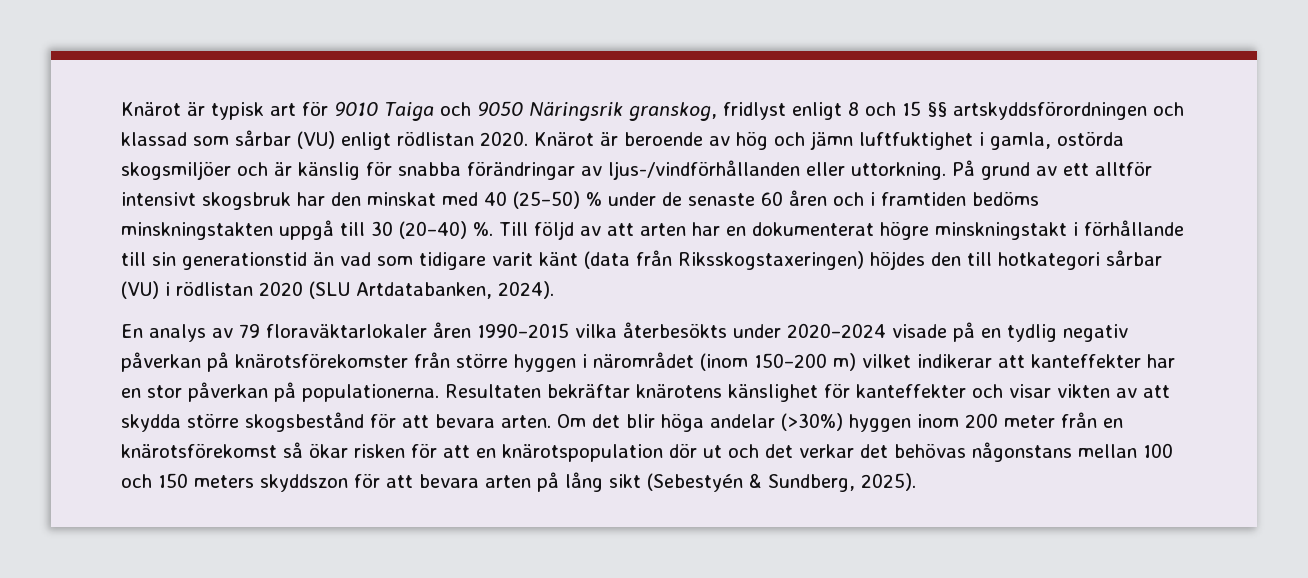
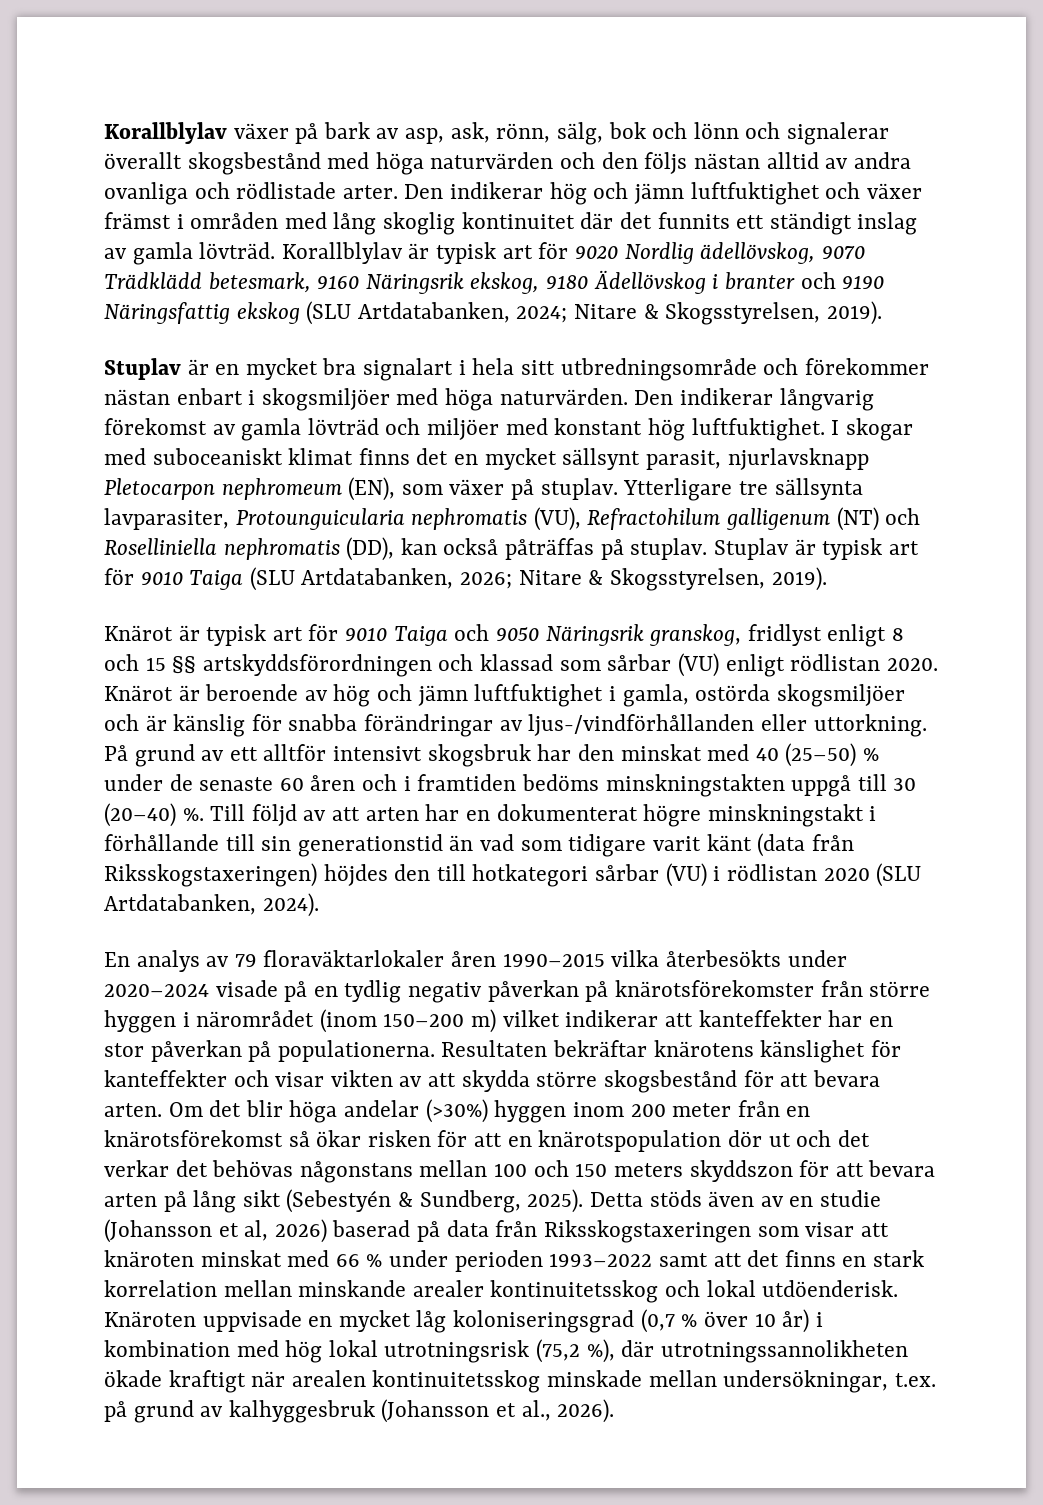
+ Korallblylav växer på bark av asp, ask, rönn, sälg, bok och lönn och signalerar överallt skogsbestånd med höga naturvärden och den följs nästan alltid av andra ovanliga och rödlistade arter. Den indikerar hög och jämn luftfuktighet och växer främst i områden med lång skoglig kontinuitet där det funnits ett ständigt inslag av gamla lövträd. Korallblylav är typisk art för 9020 Nordlig ädellövskog, 9070 Trädklädd betesmark, 9160 Näringsrik ekskog, 9180 Ädellövskog i branter och 9190 Näringsfattig ekskog (SLU Artdatabanken, 2024; Nitare & Skogsstyrelsen, 2019).
+ Stuplav är en mycket bra signalart i hela sitt utbredningsområde och förekommer nästan enbart i skogsmiljöer med höga naturvärden. Den indikerar långvarig förekomst av gamla lövträd och miljöer med konstant hög luftfuktighet. I skogar med suboceaniskt klimat finns det en mycket sällsynt parasit, njurlavsknapp Pletocarpon nephromeum (EN), som växer på stuplav. Ytterligare tre sällsynta lavparasiter, Protounguicularia nephromatis (VU), Refractohilum galligenum (NT) och Roselliniella nephromatis (DD), kan också påträffas på stuplav. Stuplav är typisk art för 9010 Taiga (SLU Artdatabanken, 2026; Nitare & Skogsstyrelsen, 2019).
+ Detta stöds även av en studie (Johansson et al, 2026) baserad på data från Riksskogstaxeringen som visar att knäroten minskat med 66 % under perioden 1993–2022 samt att det finns en stark korrelation mellan minskande arealer kontinuitetsskog och lokal utdöenderisk. Knäroten uppvisade en mycket låg koloniseringsgrad (0,7 % över 10 år) i kombination med hög lokal utrotningsrisk (75,2 %), där utrotningssannolikheten ökade kraftigt när arealen kontinuitetsskog minskade mellan undersökningar, t.ex. på grund av kalhyggesbruk (Johansson et al., 2026).

